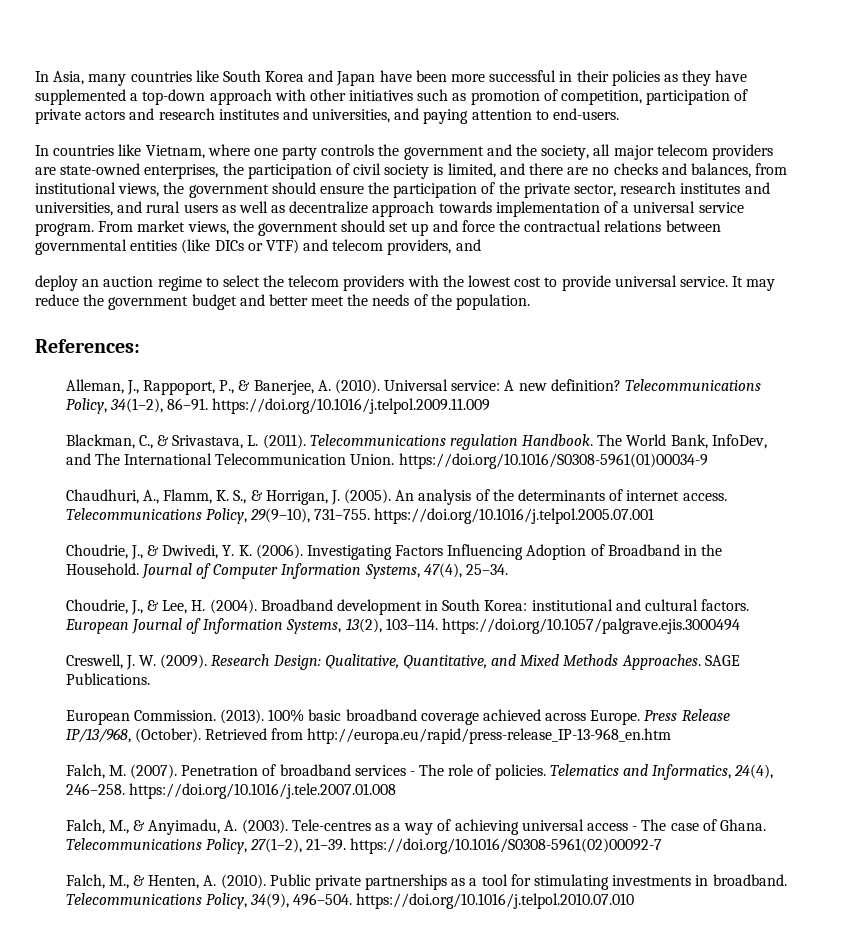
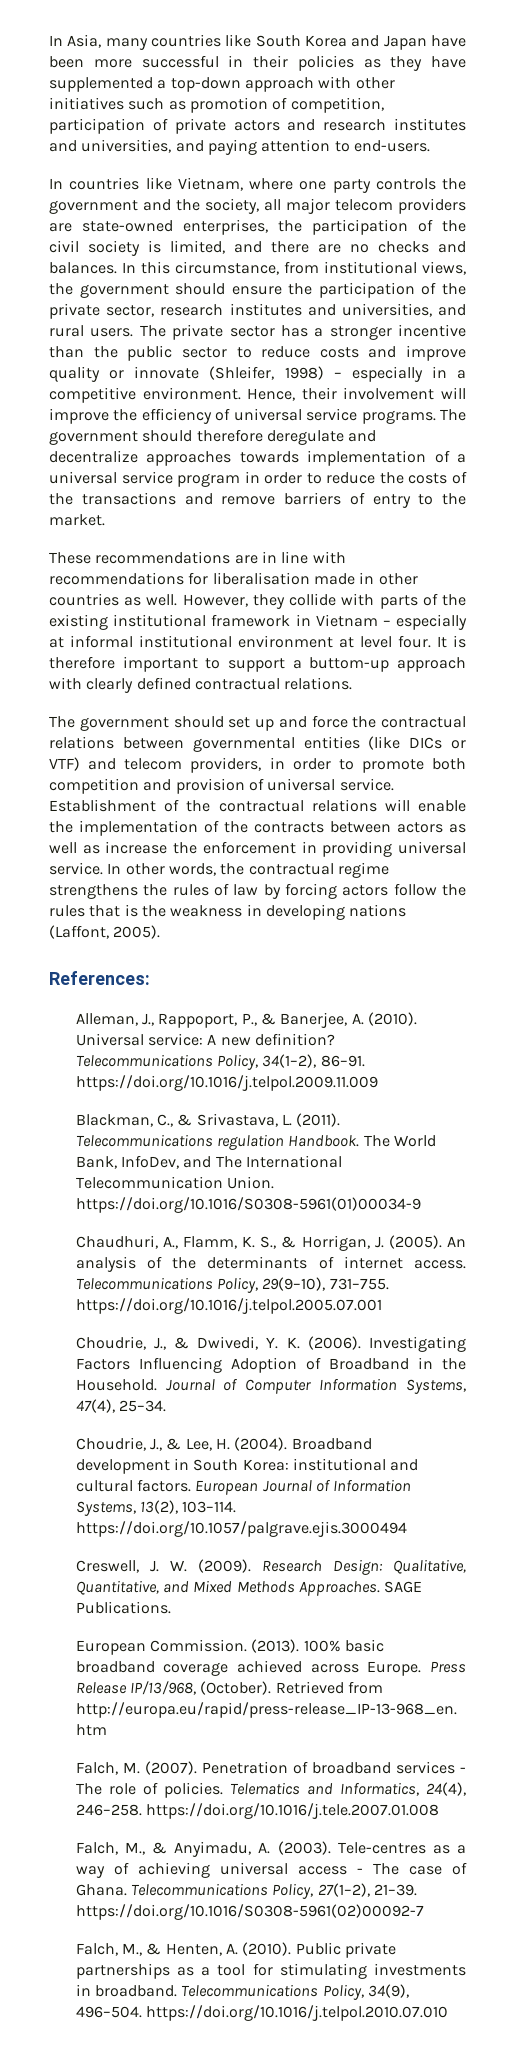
- In countries like Vietnam, where one party controls the government and the society, all major telecom providers are state-owned enterprises, the participation of civil society is limited, and there are no checks and balances, from institutional views, the government should ensure the participation of the private sector, research institutes and universities, and rural users as well as decentralize approach towards implementation of a universal service program. From market views, the government should set up and force the contractual relations between governmental entities (like DICs or VTF) and telecom providers, and
- deploy an auction regime to select the telecom providers with the lowest cost to provide universal service. It may reduce the government budget and better meet the needs of the population.
+ In countries like Vietnam, where one party controls the government and the society, all major telecom providers are state-owned enterprises, the participation of the civil society is limited, and there are no checks and balances. In this circumstance, from institutional views, the government should ensure the participation of the private sector, research institutes and universities, and rural users. The private sector has a stronger incentive than the public sector to reduce costs and improve quality or innovate (Shleifer, 1998) – especially in a competitive environment. Hence, their involvement will improve the efficiency of universal service programs. The government should therefore deregulate and decentralize approaches towards implementation of a universal service program in order to reduce the costs of the transactions and remove barriers of entry to the market.
+ These recommendations are in line with recommendations for liberalisation made in other countries as well. However, they collide with parts of the existing institutional framework in Vietnam – especially at informal institutional environment at level four. It is therefore important to support a buttom-up approach with clearly defined contractual relations.
+ The government should set up and force the contractual relations between governmental entities (like DICs or VTF) and telecom providers, in order to promote both competition and provision of universal service. Establishment of the contractual relations will enable the implementation of the contracts between actors as well as increase the enforcement in providing universal service. In other words, the contractual regime strengthens the rules of law by forcing actors follow the rules that is the weakness in developing nations (Laffont, 2005).

